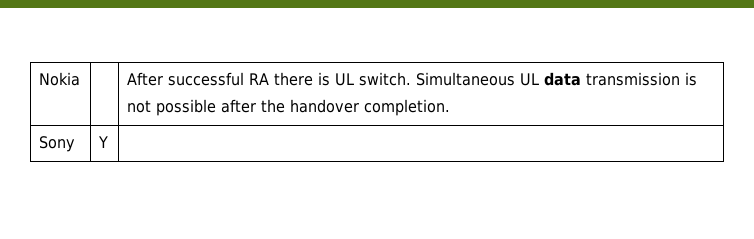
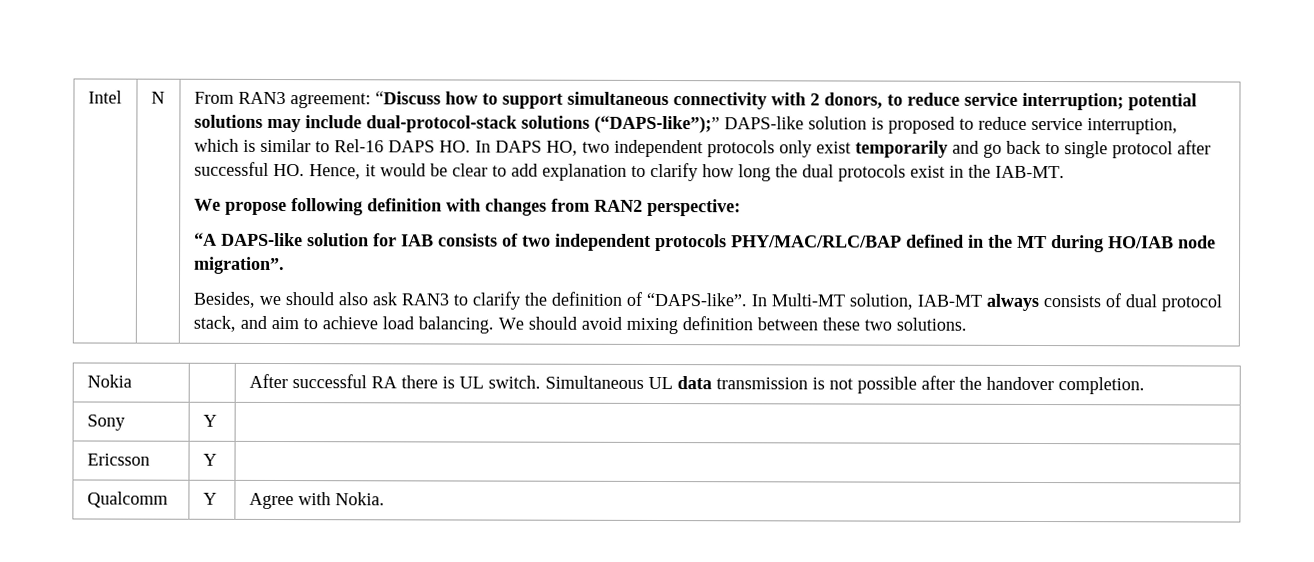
+ Intel | N | From RAN3 agreement: “Discuss how to support simultaneous connectivity with 2 donors, to reduce service interruption; potential solutions may include dual-protocol-stack solutions (“DAPS-like”);” DAPS-like solution is proposed to reduce service interruption, which is similar to Rel-16 DAPS HO. In DAPS HO, two independent protocols only exist temporarily and go back to single protocol after successful HO. Hence, it would be clear to add explanation to clarify how long the dual protocols exist in the IAB-MT.
+ We propose following definition with changes from RAN2 perspective:
+ “A DAPS-like solution for IAB consists of two independent protocols PHY/MAC/RLC/BAP defined in the MT during HO/IAB node migration”.
+ Besides, we should also ask RAN3 to clarify the definition of “DAPS-like”. In Multi-MT solution, IAB-MT always consists of dual protocol stack, and aim to achieve load balancing. We should avoid mixing definition between these two solutions.
+ Ericsson | Y |
+ Qualcomm | Y | Agree with Nokia.

